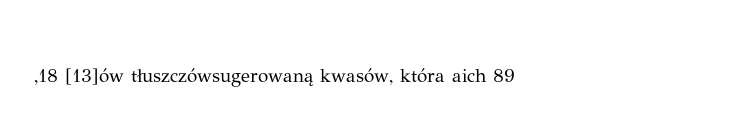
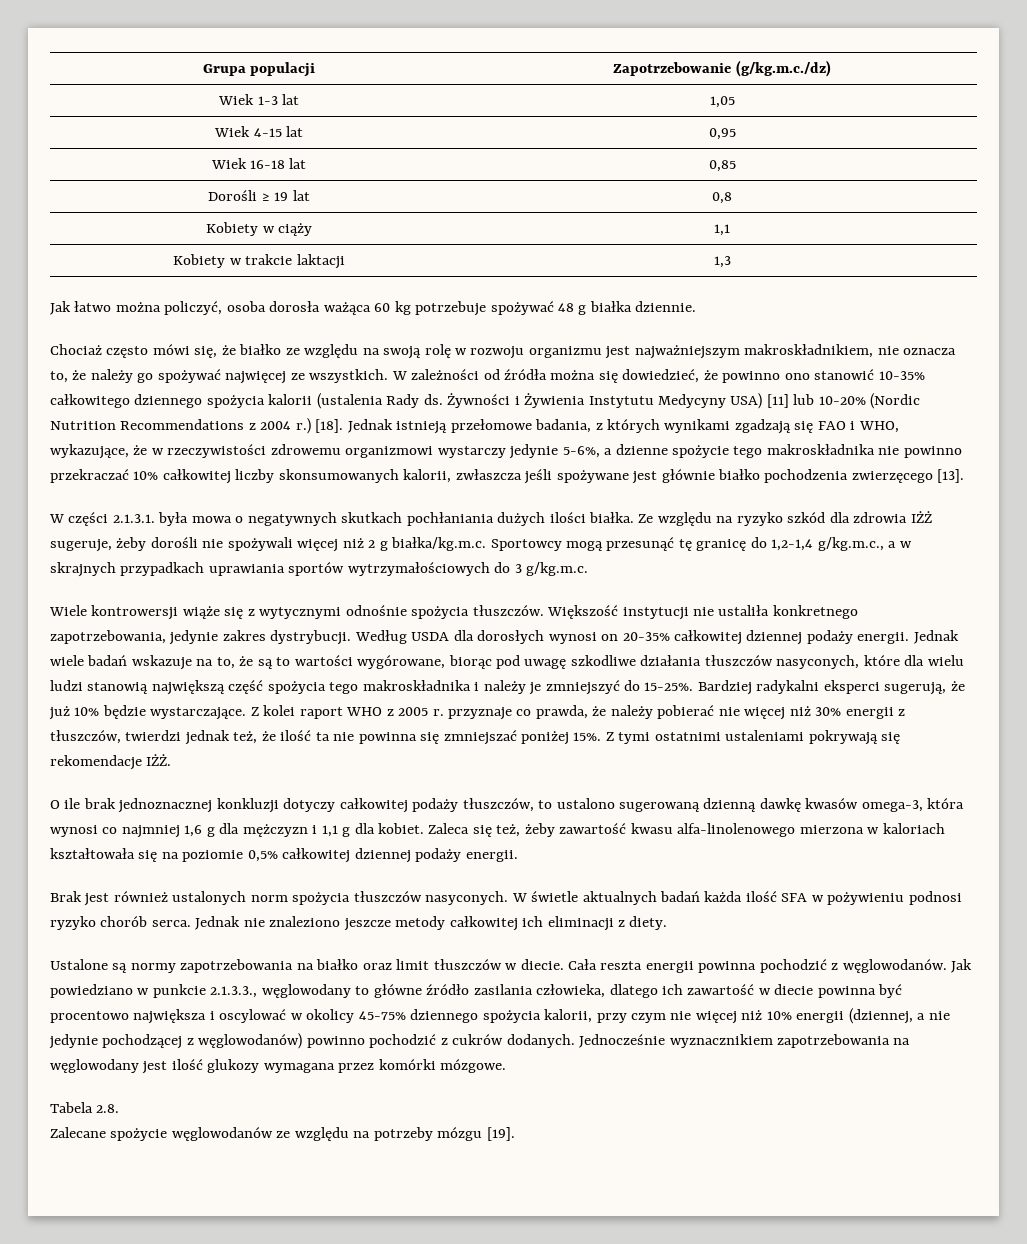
- ,18 [13]ów tłuszczówsugerowaną kwasów, która aich 89
+ Grupa populacji | Zapotrzebowanie (g/kg.m.c./dz)
+ Wiek 1-3 lat | 1,05
+ Wiek 4-15 lat | 0,95
+ Wiek 16-18 lat | 0,85
+ Dorośli ≥ 19 lat | 0,8
+ Kobiety w ciąży | 1,1
+ Kobiety w trakcie laktacji | 1,3
+ Jak łatwo można policzyć, osoba dorosła ważąca 60 kg potrzebuje spożywać 48 g białka dziennie.
+ Chociaż często mówi się, że białko ze względu na swoją rolę w rozwoju organizmu jest najważniejszym makroskładnikiem, nie oznacza to, że należy go spożywać najwięcej ze wszystkich. W zależności od źródła można się dowiedzieć, że powinno ono stanowić 10-35% całkowitego dziennego spożycia kalorii (ustalenia Rady ds. Żywności i Żywienia Instytutu Medycyny USA) [11] lub 10-20% (Nordic Nutrition Recommendations z 2004 r.) [18]. Jednak istnieją przełomowe badania, z których wynikami zgadzają się FAO i WHO, wykazujące, że w rzeczywistości zdrowemu organizmowi wystarczy jedynie 5-6%, a dzienne spożycie tego makroskładnika nie powinno przekraczać 10% całkowitej liczby skonsumowanych kalorii, zwłaszcza jeśli spożywane jest głównie białko pochodzenia zwierzęcego [13].
+ W części 2.1.3.1. była mowa o negatywnych skutkach pochłaniania dużych ilości białka. Ze względu na ryzyko szkód dla zdrowia IŻŻ sugeruje, żeby dorośli nie spożywali więcej niż 2 g białka/kg.m.c. Sportowcy mogą przesunąć tę granicę do 1,2-1,4 g/kg.m.c., a w skrajnych przypadkach uprawiania sportów wytrzymałościowych do 3 g/kg.m.c.
+ Wiele kontrowersji wiąże się z wytycznymi odnośnie spożycia tłuszczów. Większość instytucji nie ustaliła konkretnego zapotrzebowania, jedynie zakres dystrybucji. Według USDA dla dorosłych wynosi on 20-35% całkowitej dziennej podaży energii. Jednak wiele badań wskazuje na to, że są to wartości wygórowane, biorąc pod uwagę szkodliwe działania tłuszczów nasyconych, które dla wielu ludzi stanowią największą część spożycia tego makroskładnika i należy je zmniejszyć do 15-25%. Bardziej radykalni eksperci sugerują, że już 10% będzie wystarczające. Z kolei raport WHO z 2005 r. przyznaje co prawda, że należy pobierać nie więcej niż 30% energii z tłuszczów, twierdzi jednak też, że ilość ta nie powinna się zmniejszać poniżej 15%. Z tymi ostatnimi ustaleniami pokrywają się rekomendacje IŻŻ.
+ O ile brak jednoznacznej konkluzji dotyczy całkowitej podaży tłuszczów, to ustalono sugerowaną dzienną dawkę kwasów omega-3, która wynosi co najmniej 1,6 g dla mężczyzn i 1,1 g dla kobiet. Zaleca się też, żeby zawartość kwasu alfa-linolenowego mierzona w kaloriach kształtowała się na poziomie 0,5% całkowitej dziennej podaży energii.
+ Brak jest również ustalonych norm spożycia tłuszczów nasyconych. W świetle aktualnych badań każda ilość SFA w pożywieniu podnosi ryzyko chorób serca. Jednak nie znaleziono jeszcze metody całkowitej ich eliminacji z diety.
+ Ustalone są normy zapotrzebowania na białko oraz limit tłuszczów w diecie. Cała reszta energii powinna pochodzić z węglowodanów. Jak powiedziano w punkcie 2.1.3.3., węglowodany to główne źródło zasilania człowieka, dlatego ich zawartość w diecie powinna być procentowo największa i oscylować w okolicy 45-75% dziennego spożycia kalorii, przy czym nie więcej niż 10% energii (dziennej, a nie jedynie pochodzącej z węglowodanów) powinno pochodzić z cukrów dodanych. Jednocześnie wyznacznikiem zapotrzebowania na węglowodany jest ilość glukozy wymagana przez komórki mózgowe.
+ Tabela 2.8.
+ Zalecane spożycie węglowodanów ze względu na potrzeby mózgu [19].

